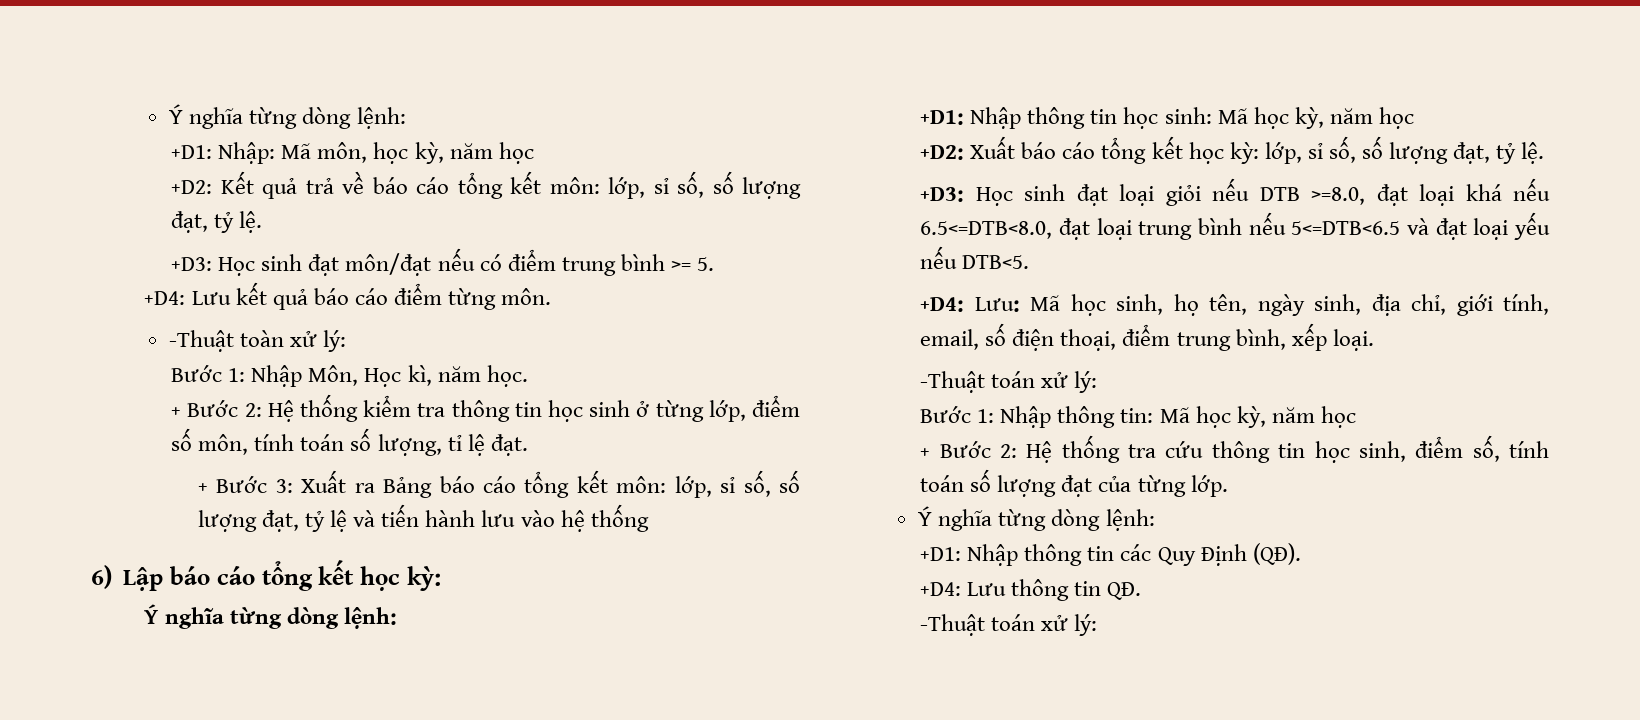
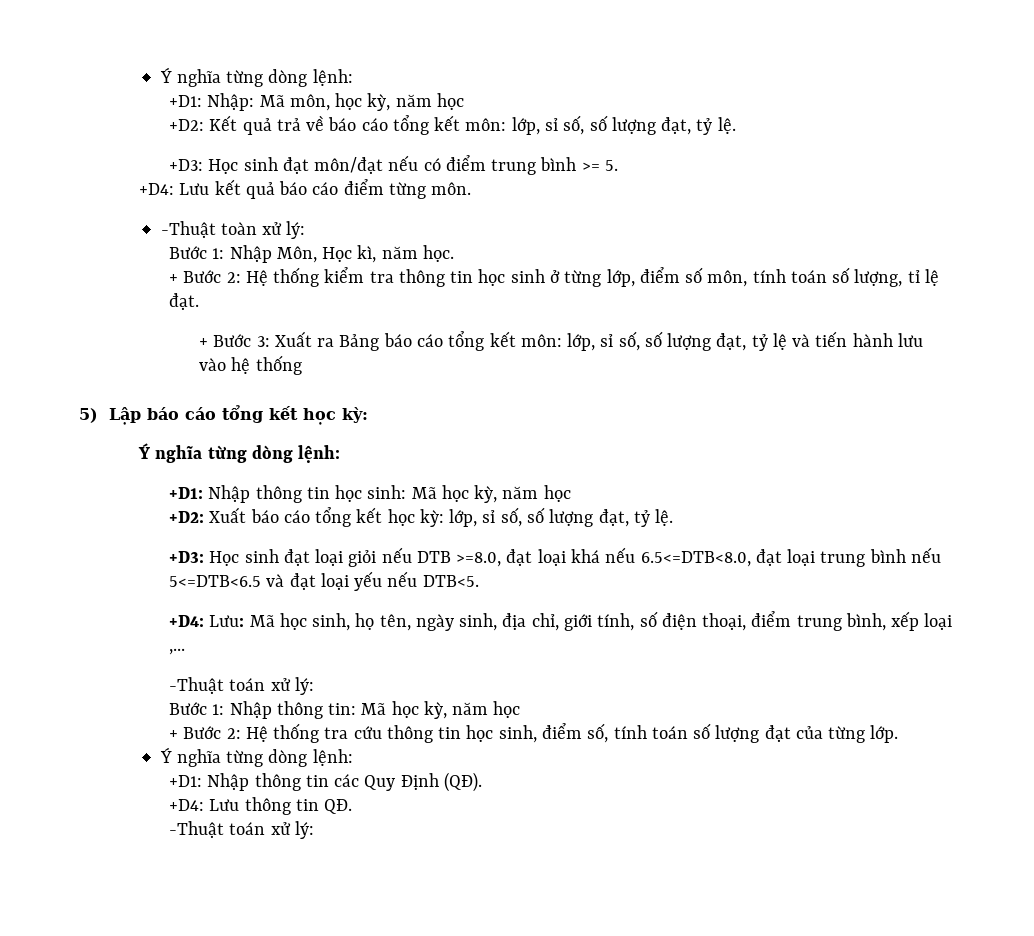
- 6) Lập báo cáo tổng kết học kỳ:
+ 5) Lập báo cáo tổng kết học kỳ:
- +D4: Lưu: Mã học sinh, họ tên, ngày sinh, địa chỉ, giới tính, email, số điện thoại, điểm trung bình, xếp loại.
+ +D4: Lưu: Mã học sinh, họ tên, ngày sinh, địa chỉ, giới tính, số điện thoại, điểm trung bình, xếp loại ,...

